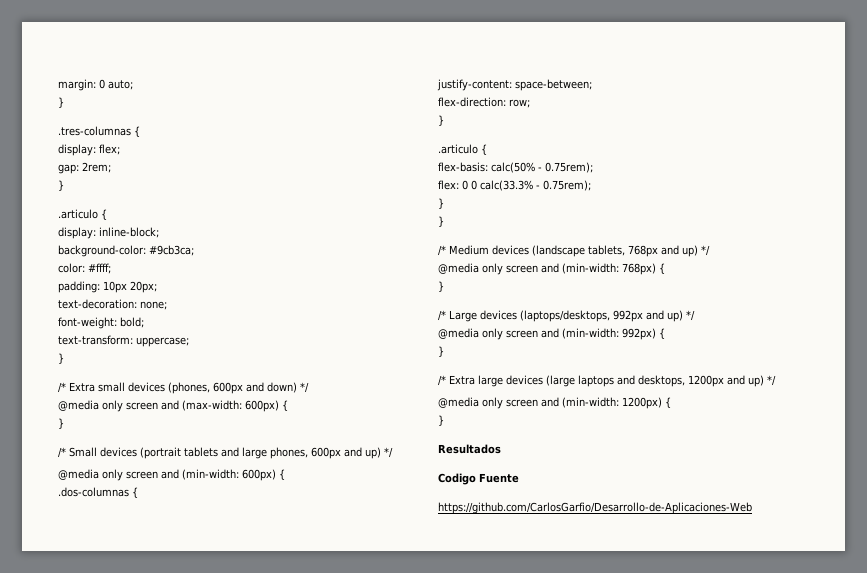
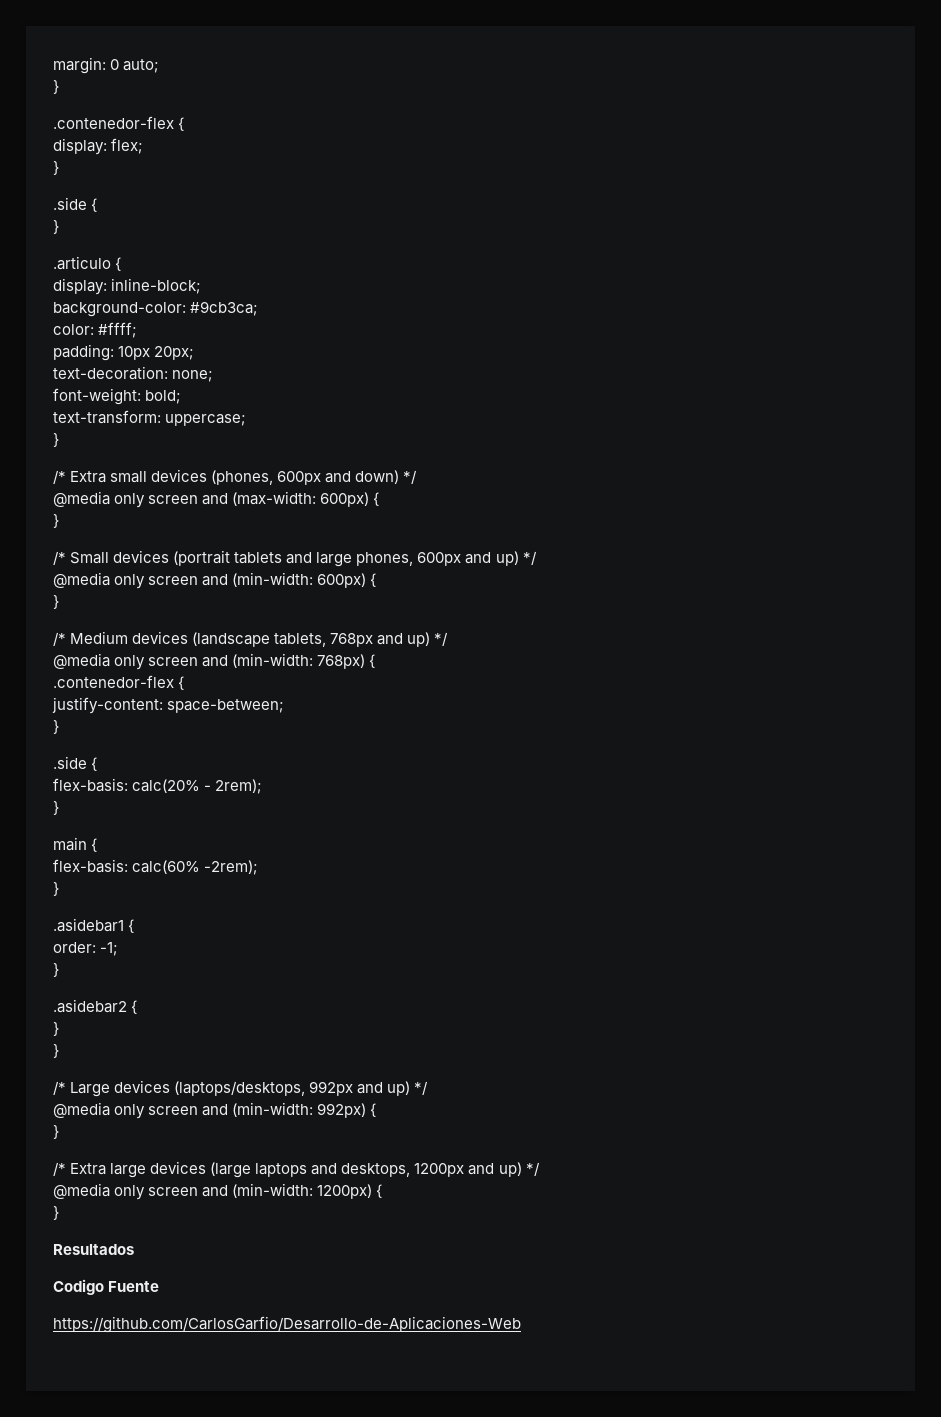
  margin: 0 auto;
  }
- .tres-columnas {
+ .contenedor-flex {
  display: flex;
- gap: 2rem;
+ }
+ .side {
- .dos-columnas {
- justify-content: space-between;
- flex-direction: row;
- }
- .articulo {
- flex-basis: calc(50% - 0.75rem);
- flex: 0 0 calc(33.3% - 0.75rem);
- }
  @media only screen and (min-width: 768px) {
+ .contenedor-flex {
+ justify-content: space-between;
+ }
+ .side {
+ flex-basis: calc(20% - 2rem);
+ }
+ main {
+ flex-basis: calc(60% -2rem);
+ }
+ .asidebar1 {
+ order: -1;
+ }
+ .asidebar2 {
+ }

